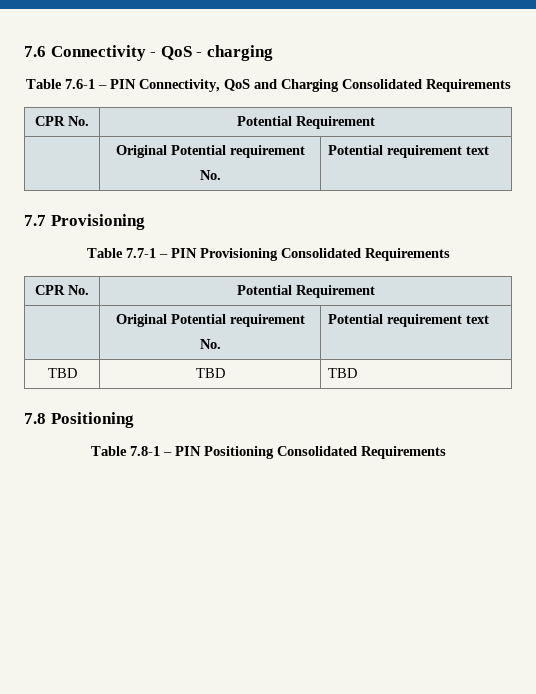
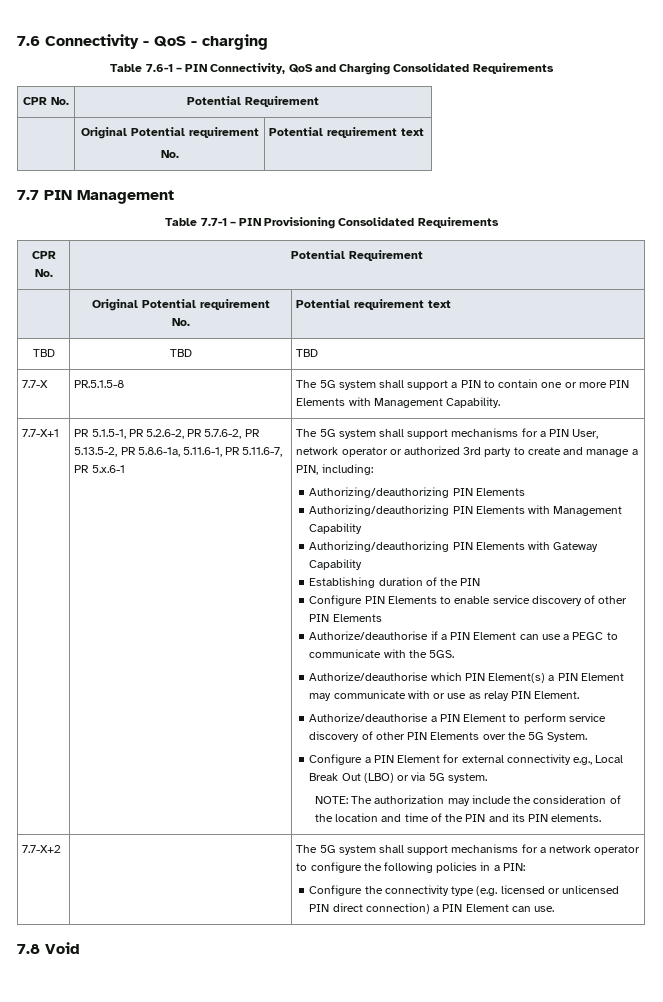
- 7.7 Provisioning
+ 7.7 PIN Management
- 7.8 Positioning
- Table 7.8-1 – PIN Positioning Consolidated Requirements
+ 7.7-X | PR.5.1.5-8 | The 5G system shall support a PIN to contain one or more PIN Elements with Management Capability.
+ 7.7-X+1 | PR 5.1.5-1, PR 5.2.6-2, PR 5.7.6-2, PR 5.13.5-2, PR 5.8.6-1a, 5.11.6-1, PR 5.11.6-7, PR 5.x.6-1 | The 5G system shall support mechanisms for a PIN User, network operator or authorized 3rd party to create and manage a PIN, including:
+ Authorizing/deauthorizing PIN Elements
+ Authorizing/deauthorizing PIN Elements with Management Capability
+ Authorizing/deauthorizing PIN Elements with Gateway Capability
+ Establishing duration of the PIN
+ Configure PIN Elements to enable service discovery of other PIN Elements
+ Authorize/deauthorise if a PIN Element can use a PEGC to communicate with the 5GS.
+ Authorize/deauthorise which PIN Element(s) a PIN Element may communicate with or use as relay PIN Element.
+ Authorize/deauthorise a PIN Element to perform service discovery of other PIN Elements over the 5G System.
+ Configure a PIN Element for external connectivity e.g., Local Break Out (LBO) or via 5G system.
+ NOTE: The authorization may include the consideration of the location and time of the PIN and its PIN elements.
+ 7.7-X+2 | | The 5G system shall support mechanisms for a network operator to configure the following policies in a PIN:
+ Configure the connectivity type (e.g. licensed or unlicensed PIN direct connection) a PIN Element can use.
+ 7.8 Void

